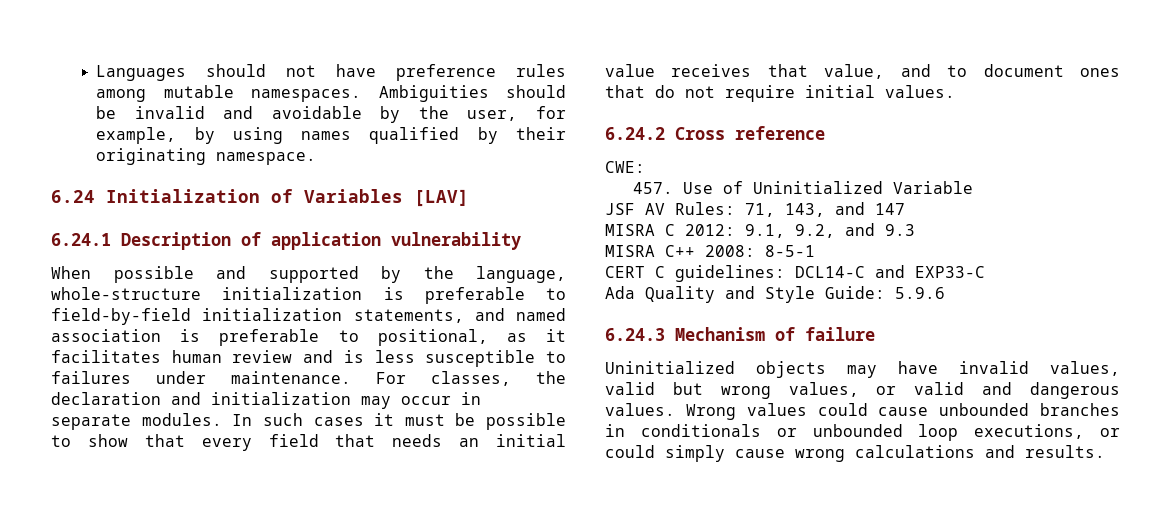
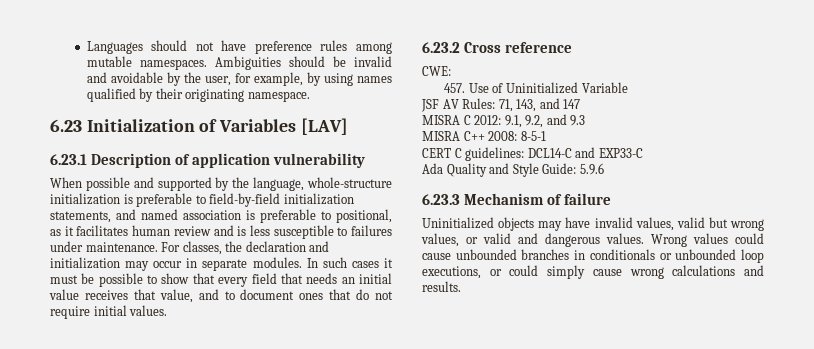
- 6.24 Initialization of Variables [LAV]
+ 6.23 Initialization of Variables [LAV]
- 6.24.1 Description of application vulnerability
+ 6.23.1 Description of application vulnerability
- 6.24.2 Cross reference
+ 6.23.2 Cross reference
- 6.24.3 Mechanism of failure
+ 6.23.3 Mechanism of failure

